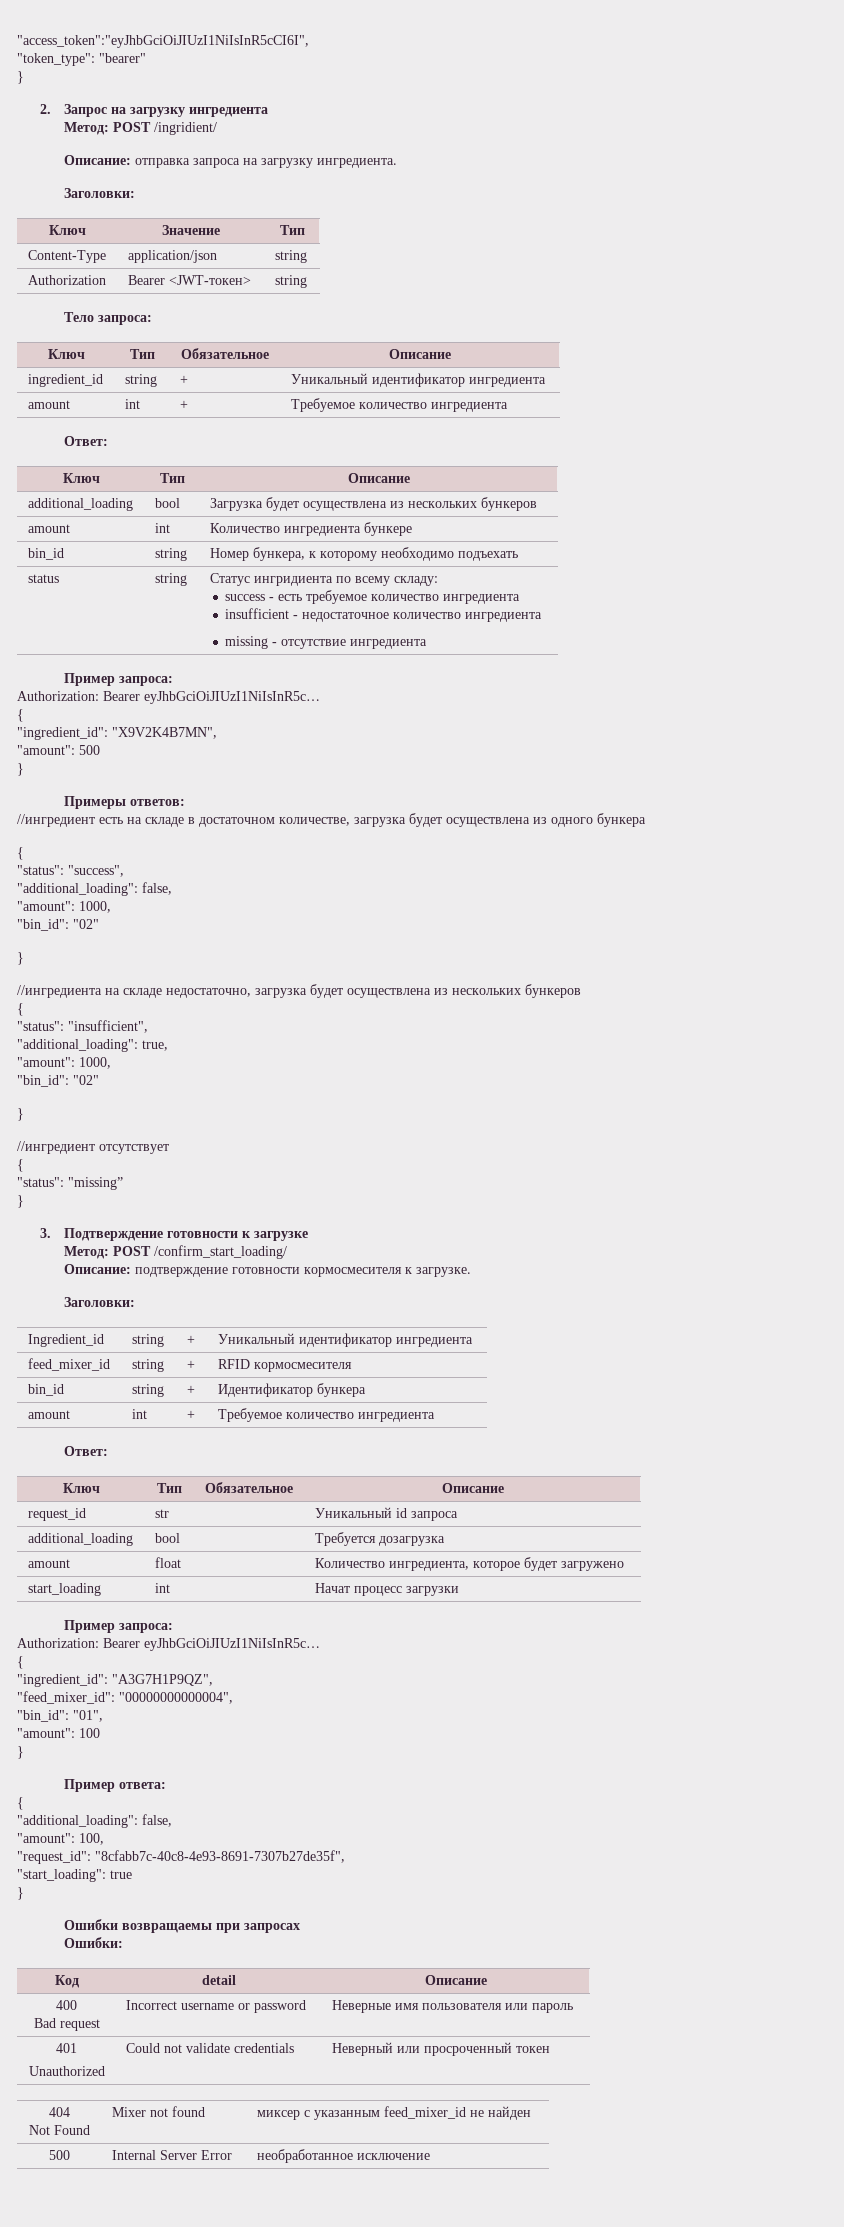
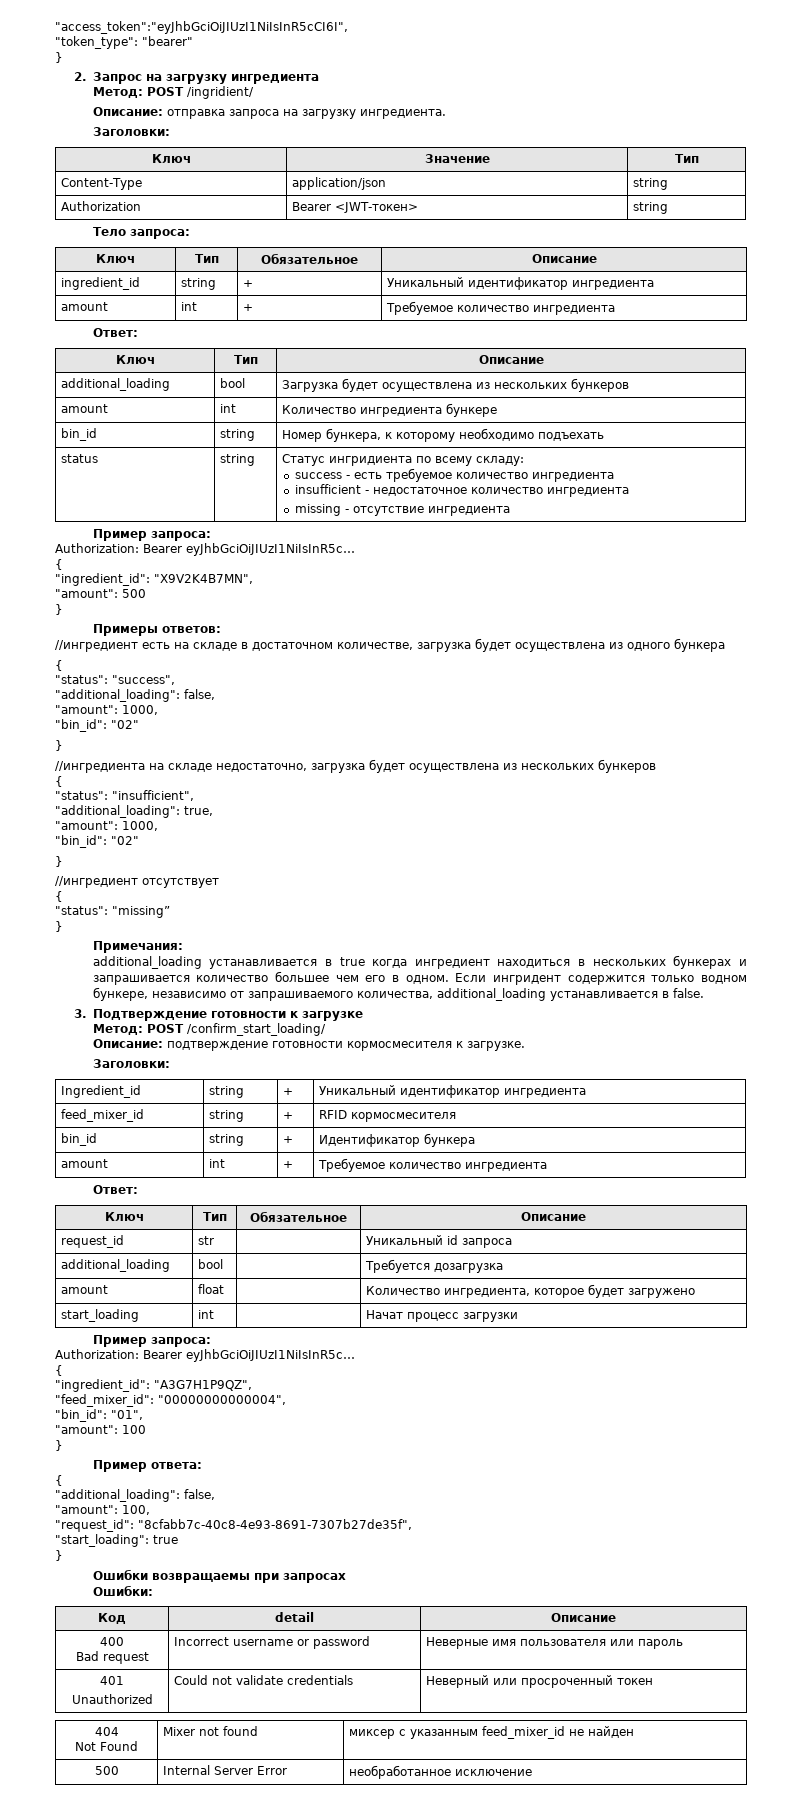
+ Примечания:
+ additional_loading устанавливается в true когда ингредиент находиться в нескольких бункерах и запрашивается количество большее чем его в одном. Если ингридент содержится только водном бункере, независимо от запрашиваемого количества, additional_loading устанавливается в false.

